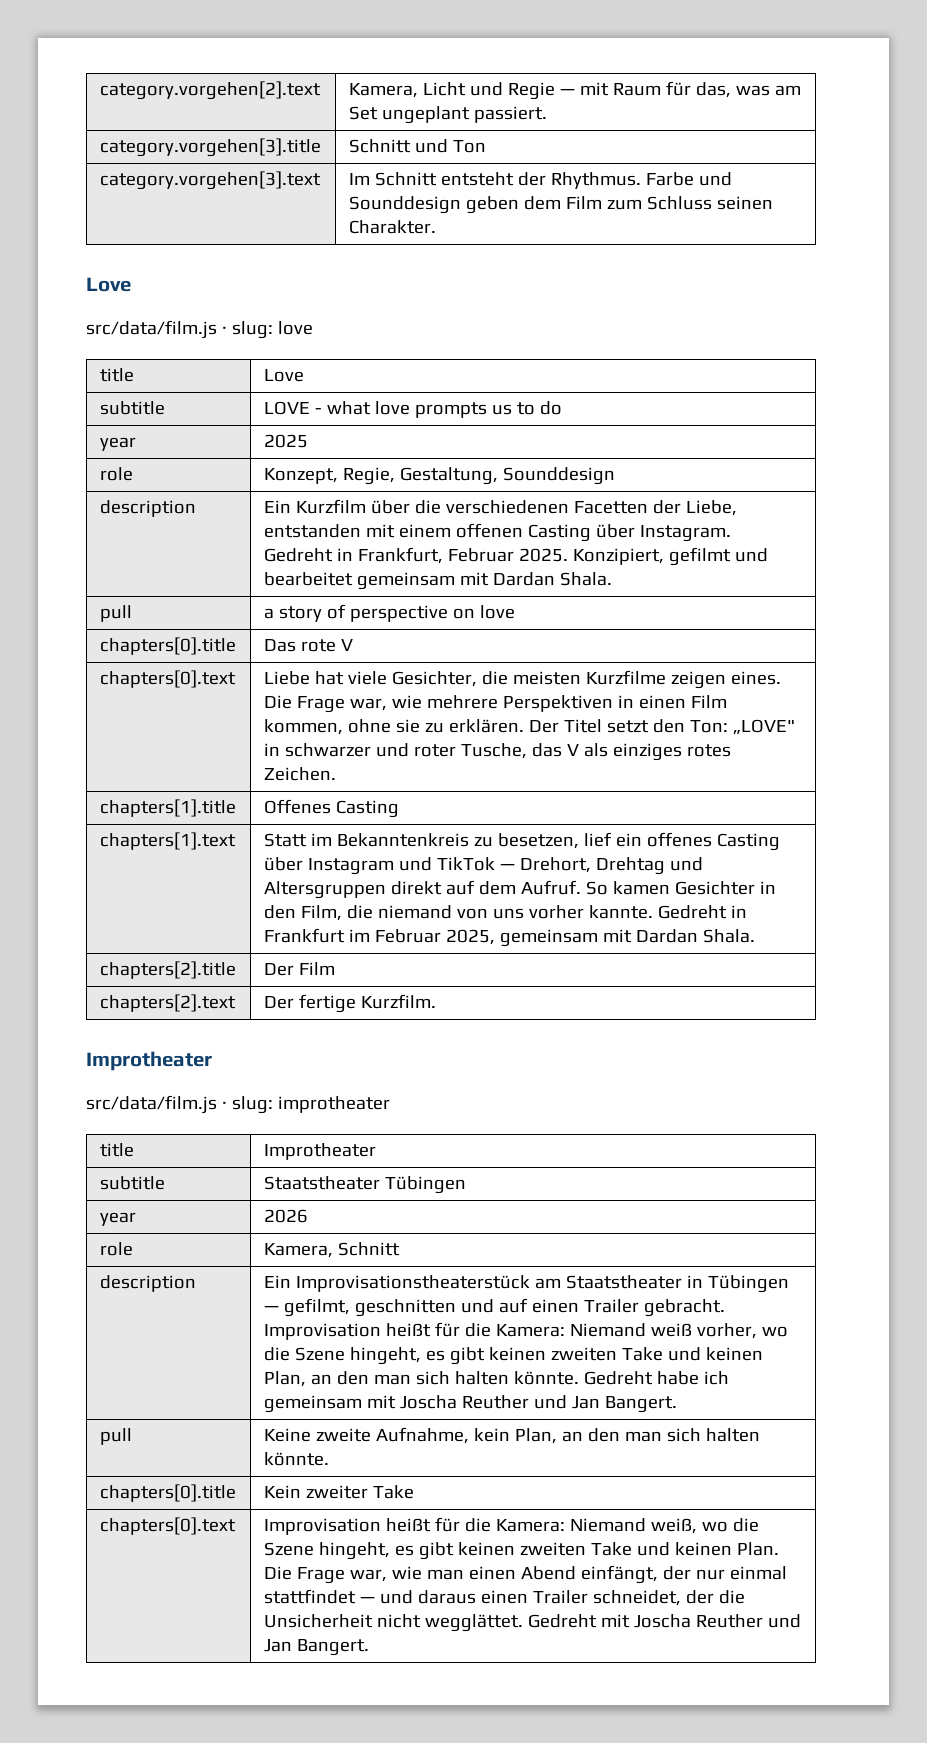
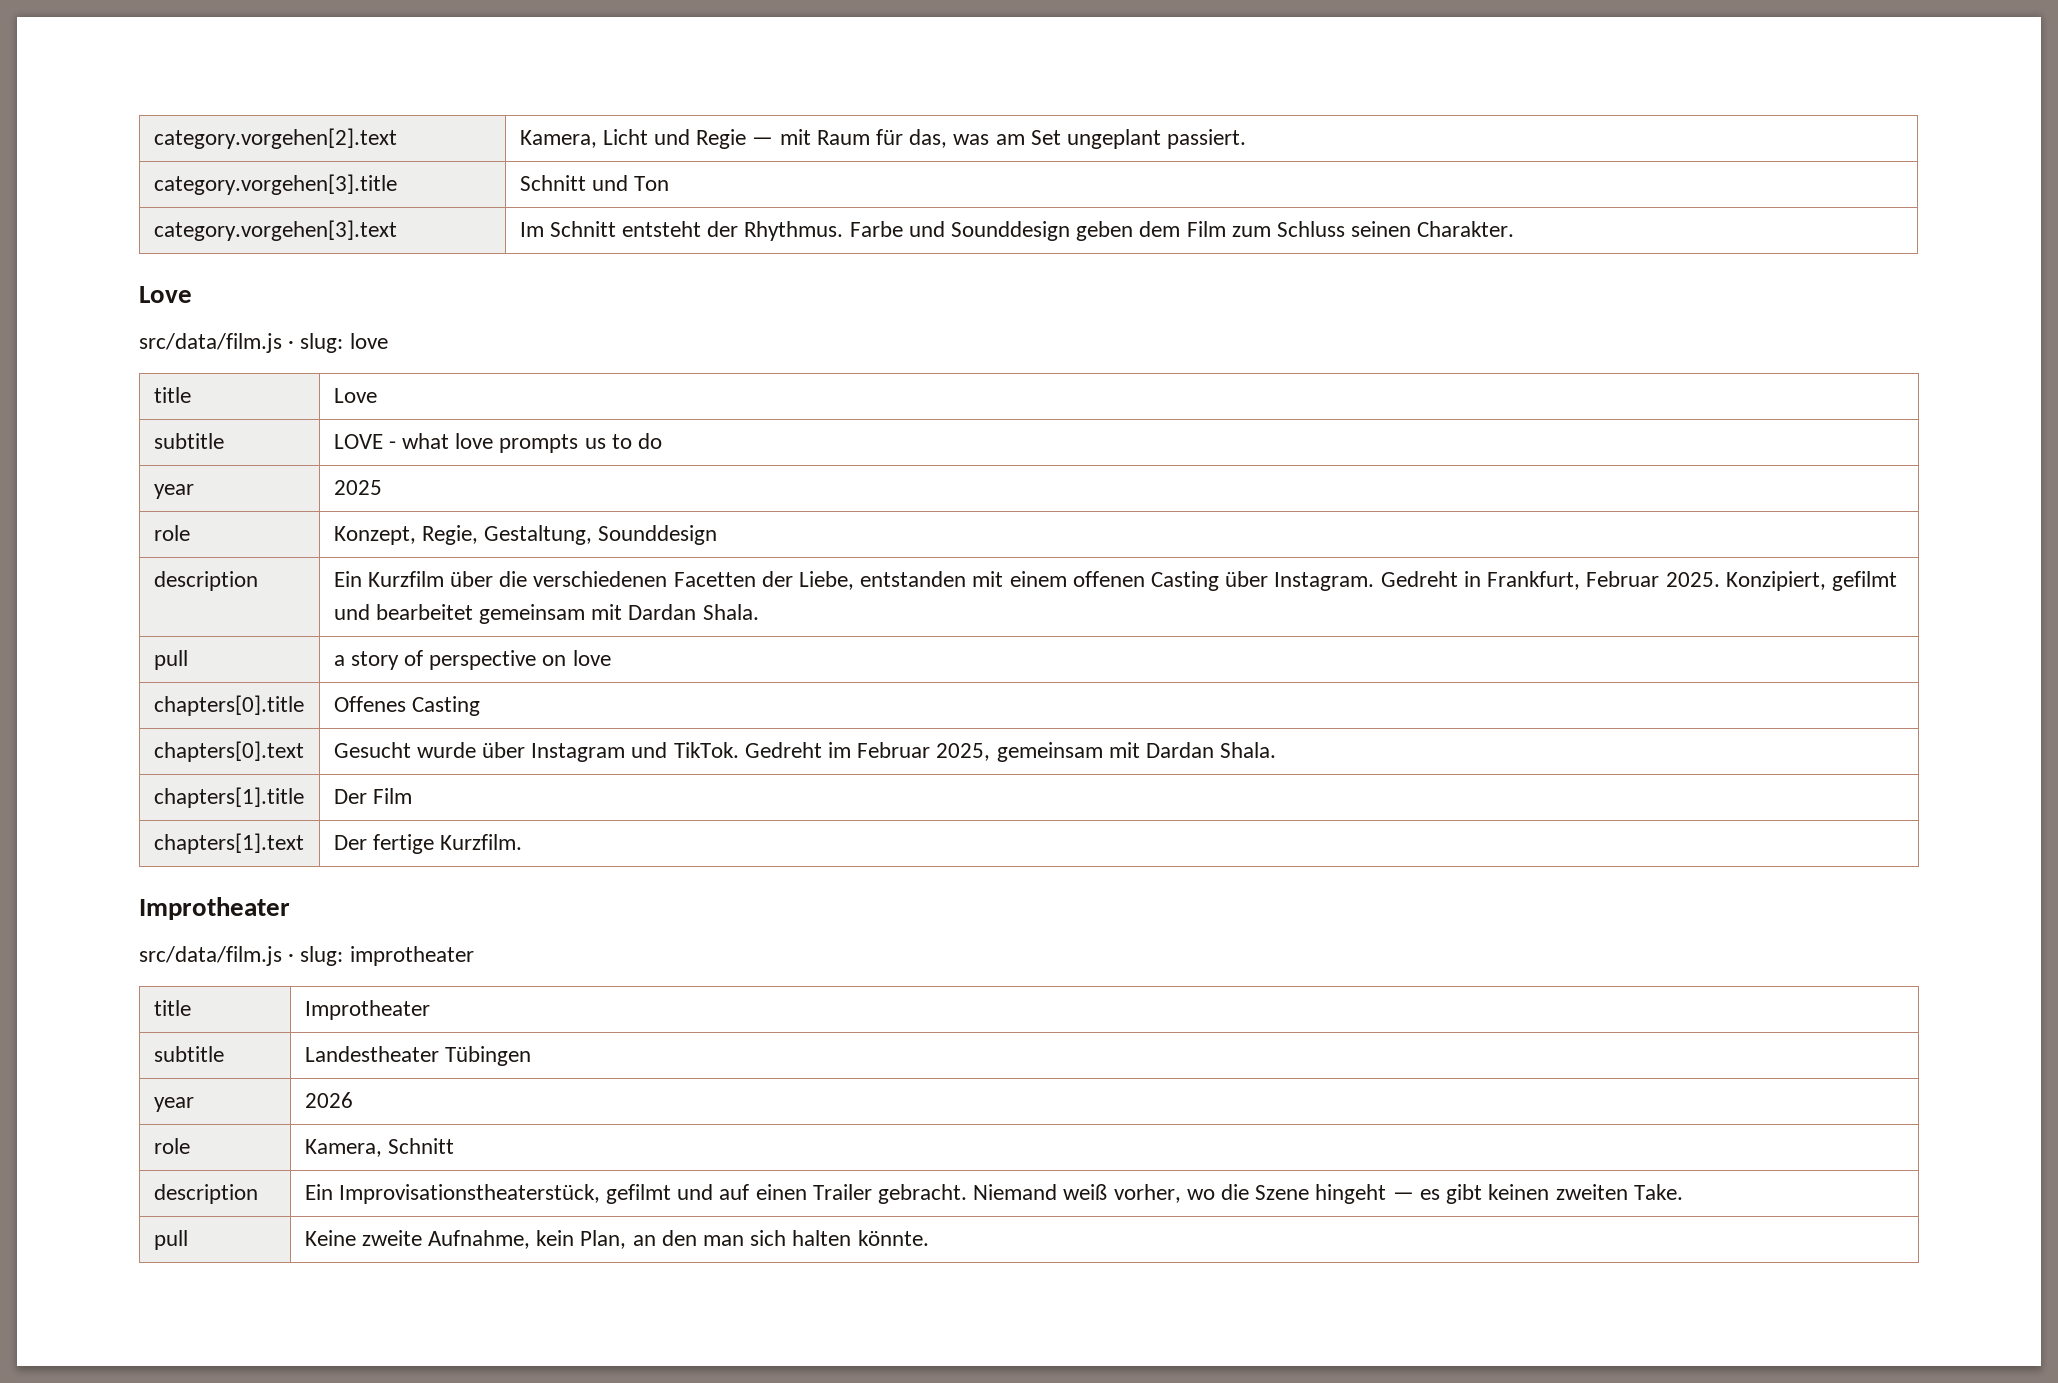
- chapters[0].title | Das rote V
- chapters[0].text | Liebe hat viele Gesichter, die meisten Kurzfilme zeigen eines. Die Frage war, wie mehrere Perspektiven in einen Film kommen, ohne sie zu erklären. Der Titel setzt den Ton: „LOVE" in schwarzer und roter Tusche, das V als einziges rotes Zeichen.
- chapters[1].title | Offenes Casting
- chapters[1].text | Statt im Bekanntenkreis zu besetzen, lief ein offenes Casting über Instagram und TikTok — Drehort, Drehtag und Altersgruppen direkt auf dem Aufruf. So kamen Gesichter in den Film, die niemand von uns vorher kannte. Gedreht in Frankfurt im Februar 2025, gemeinsam mit Dardan Shala.
+ chapters[0].title | Offenes Casting
+ chapters[0].text | Gesucht wurde über Instagram und TikTok. Gedreht im Februar 2025, gemeinsam mit Dardan Shala.
- chapters[2].title | Der Film
+ chapters[1].title | Der Film
- chapters[2].text | Der fertige Kurzfilm.
+ chapters[1].text | Der fertige Kurzfilm.
- subtitle | Staatstheater Tübingen
+ subtitle | Landestheater Tübingen
- Ein Improvisationstheaterstück am Staatstheater in Tübingen — gefilmt, geschnitten und auf einen Trailer gebracht.
+ Ein Improvisationstheaterstück, gefilmt und auf einen Trailer gebracht.
- Improvisation heißt für die Kamera: Niemand weiß vorher, wo die Szene hingeht, es gibt keinen zweiten Take und keinen Plan, an den man sich halten könnte. Gedreht habe ich gemeinsam mit Joscha Reuther und Jan Bangert.
+ Niemand weiß vorher, wo die Szene hingeht — es gibt keinen zweiten Take.
- chapters[0].title | Kein zweiter Take
- chapters[0].text | Improvisation heißt für die Kamera: Niemand weiß, wo die Szene hingeht, es gibt keinen zweiten Take und keinen Plan. Die Frage war, wie man einen Abend einfängt, der nur einmal stattfindet — und daraus einen Trailer schneidet, der die Unsicherheit nicht wegglättet. Gedreht mit Joscha Reuther und Jan Bangert.

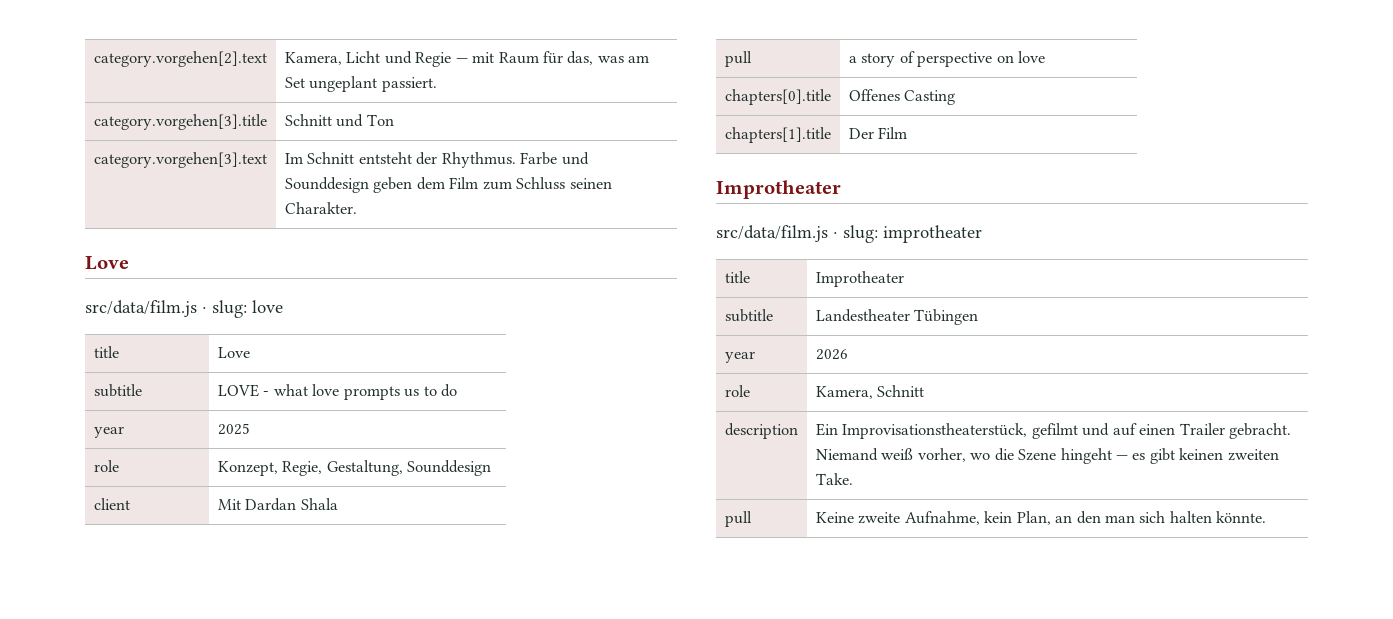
- description | Ein Kurzfilm über die verschiedenen Facetten der Liebe, entstanden mit einem offenen Casting über Instagram. Gedreht in Frankfurt, Februar 2025. Konzipiert, gefilmt und bearbeitet gemeinsam mit Dardan Shala.
+ client | Mit Dardan Shala
- chapters[0].text | Gesucht wurde über Instagram und TikTok. Gedreht im Februar 2025, gemeinsam mit Dardan Shala.
- chapters[1].text | Der fertige Kurzfilm.

